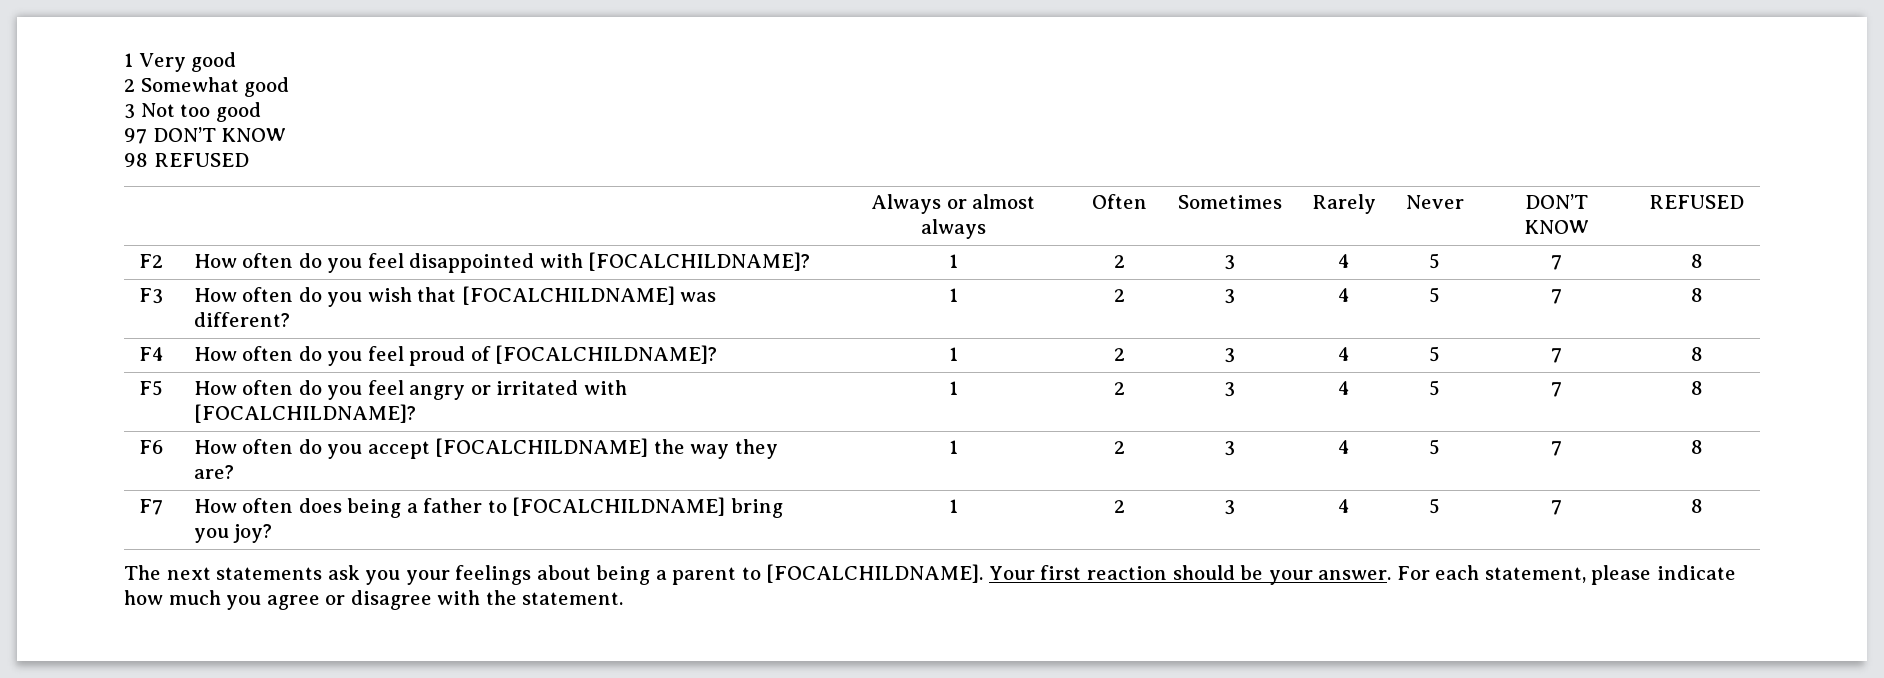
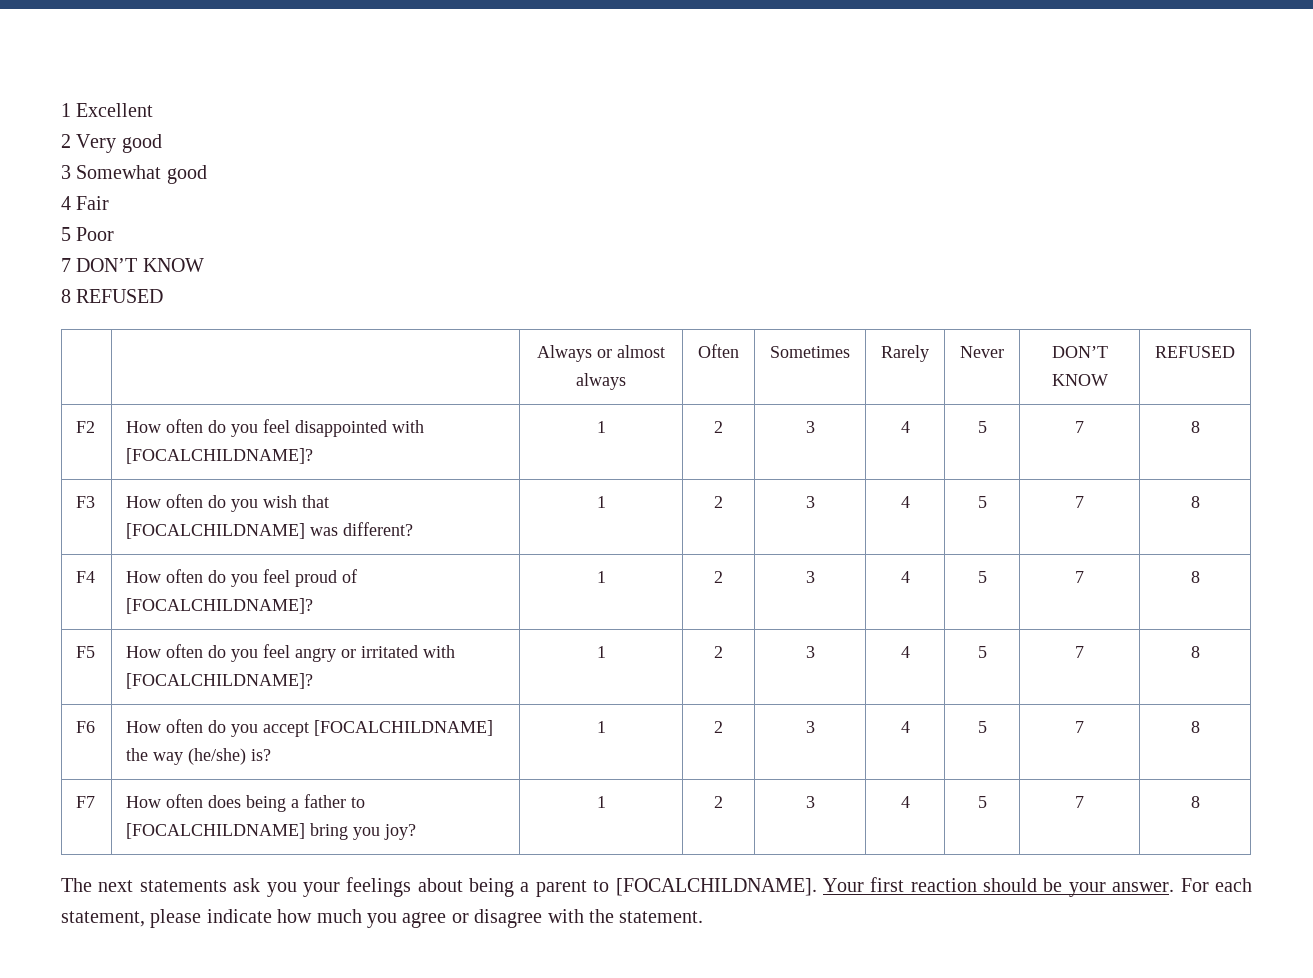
- 1 Very good
+ 1 Excellent
+ 2 Very good
- 2 Somewhat good
+ 3 Somewhat good
- 3 Not too good
- 97 DON’T KNOW
+ 4 Fair
+ 5 Poor
+ 7 DON’T KNOW
- 98 REFUSED
+ 8 REFUSED
- F6 | How often do you accept [FOCALCHILDNAME] the way they are? | 1 | 2 | 3 | 4 | 5 | 7 | 8
+ F6 | How often do you accept [FOCALCHILDNAME] the way (he/she) is? | 1 | 2 | 3 | 4 | 5 | 7 | 8

